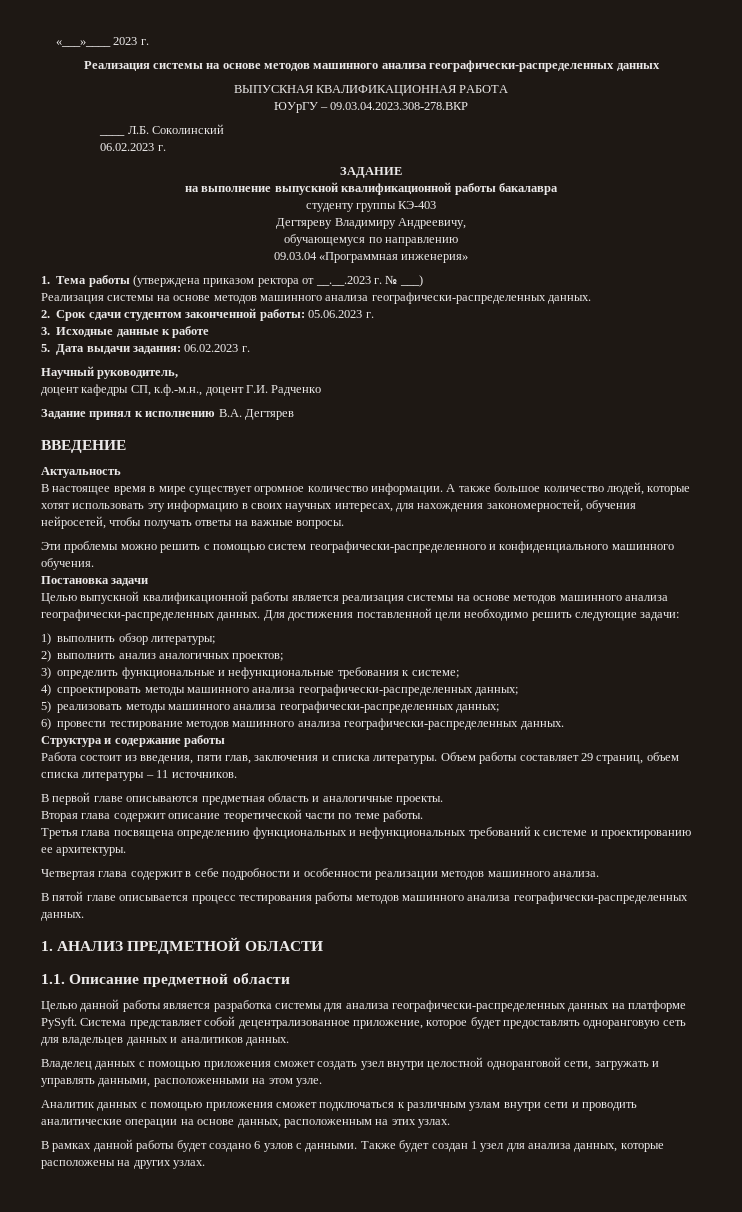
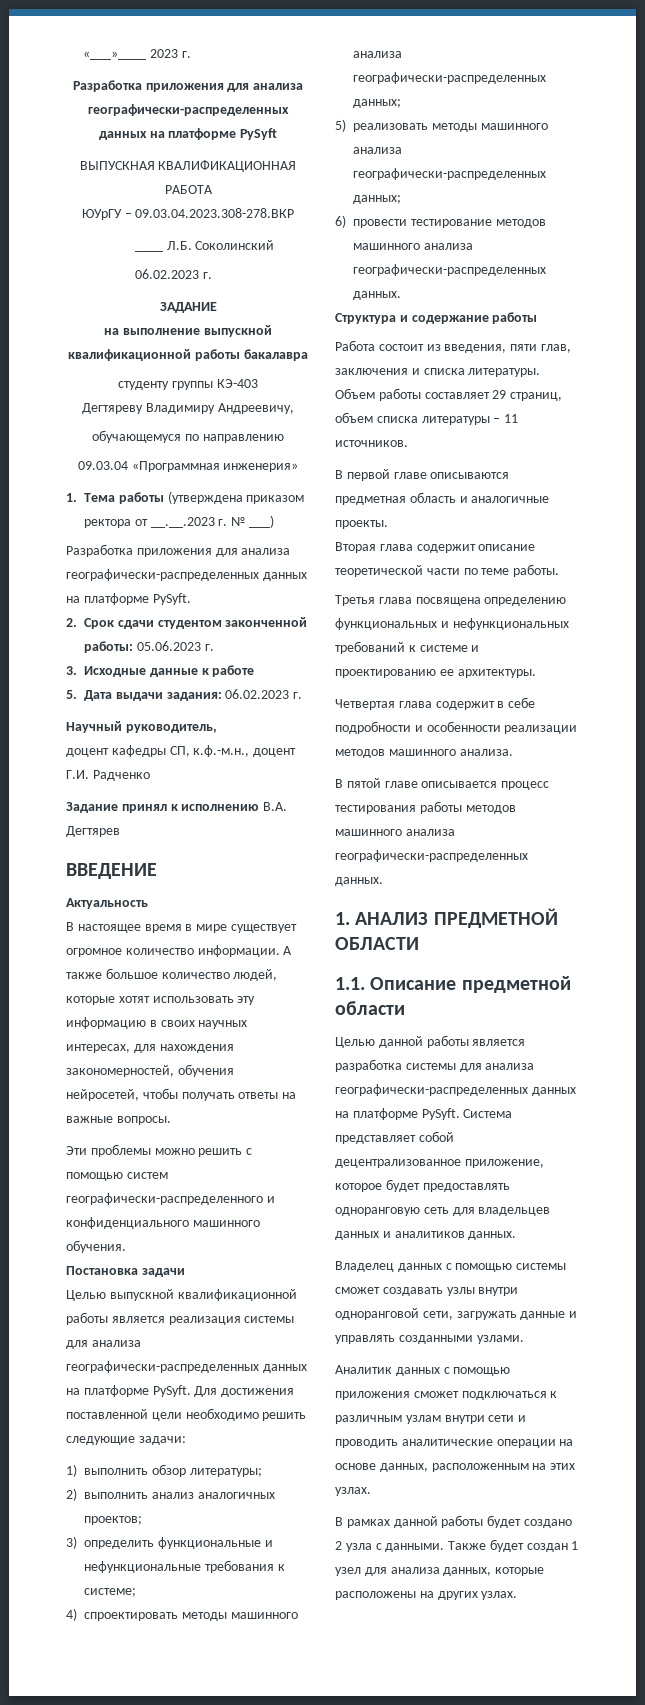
- Реализация системы на основе методов машинного анализа географически-распределенных данных
+ Разработка приложения для анализа географически-распределенных данных на платформе PySyft
- Реализация системы на основе методов машинного анализа географически-распределенных данных.
+ Разработка приложения для анализа географически-распределенных данных на платформе PySyft.
- Целью выпускной квалификационной работы является реализация системы на основе методов машинного анализа географически-распределенных данных.
+ Целью выпускной квалификационной работы является реализация системы для анализа географически-распределенных данных на платформе PySyft.
- Владелец данных с помощью приложения сможет создать узел внутри целостной одноранговой сети, загружать и управлять данными, расположенными на этом узле.
+ Владелец данных с помощью системы сможет создавать узлы внутри одноранговой сети, загружать данные и управлять созданными узлами.
- В рамках данной работы будет создано 6 узлов с данными.
+ В рамках данной работы будет создано 2 узла с данными.

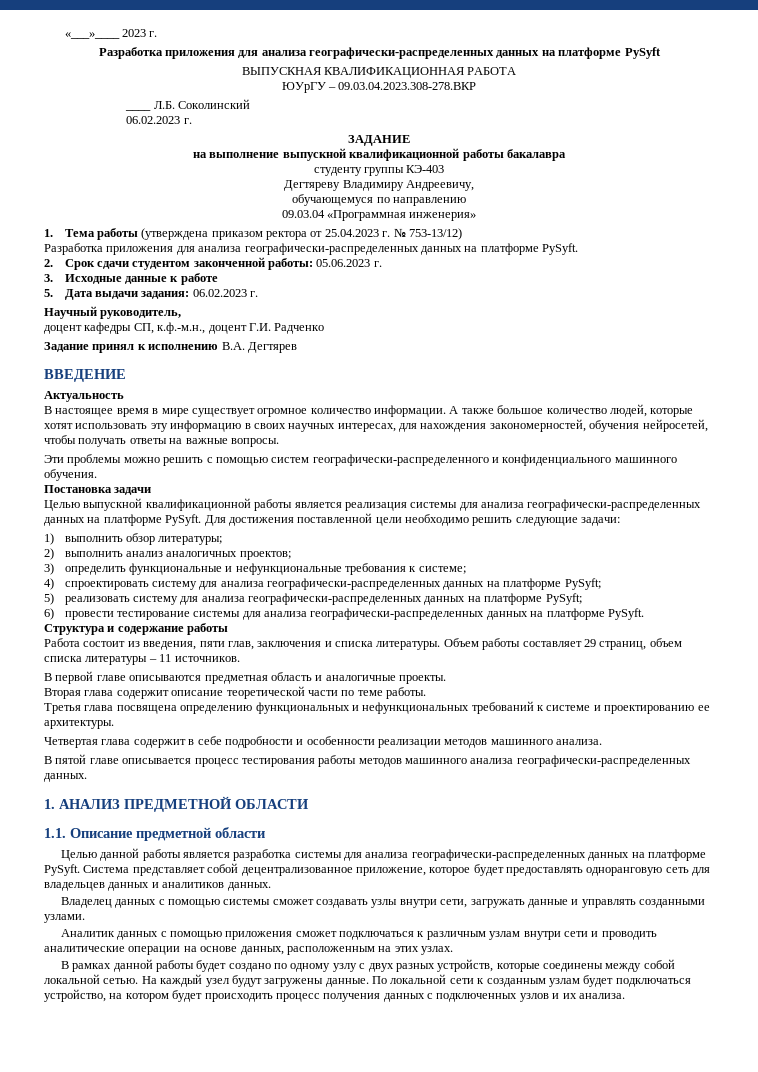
- 1. Тема работы (утверждена приказом ректора от __.__.2023 г. № ___)
+ 1. Тема работы (утверждена приказом ректора от 25.04.2023 г. № 753-13/12)
- 4) спроектировать методы машинного анализа географически-распределенных данных;
- 5) реализовать методы машинного анализа географически-распределенных данных;
- 6) провести тестирование методов машинного анализа географически-распределенных данных.
+ 4) спроектировать систему для анализа географически-распределенных данных на платформе PySyft;
+ 5) реализовать систему для анализа географически-распределенных данных на платформе PySyft;
+ 6) провести тестирование системы для анализа географически-распределенных данных на платформе PySyft.
- Владелец данных с помощью системы сможет создавать узлы внутри одноранговой сети, загружать данные и управлять созданными узлами.
+ Владелец данных с помощью системы сможет создавать узлы внутри сети, загружать данные и управлять созданными узлами.
- В рамках данной работы будет создано 2 узла с данными. Также будет создан 1 узел для анализа данных, которые расположены на других узлах.
+ В рамках данной работы будет создано по одному узлу с двух разных устройств, которые соединены между собой локальной сетью. На каждый узел будут загружены данные. По локальной сети к созданным узлам будет подключаться устройство, на котором будет происходить процесс получения данных с подключенных узлов и их анализа.

